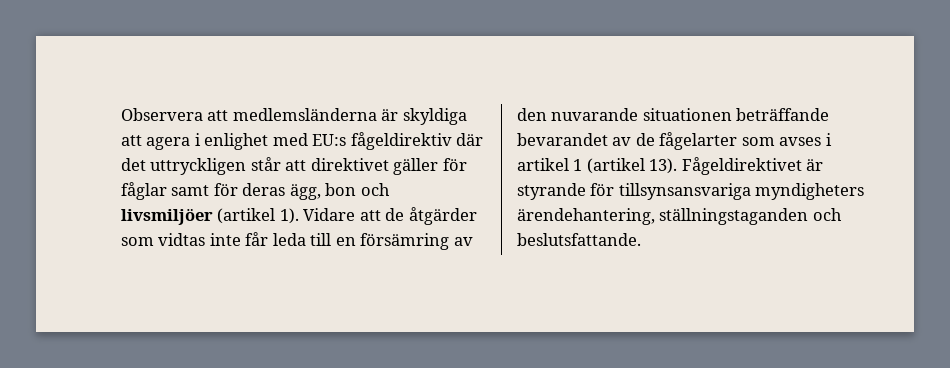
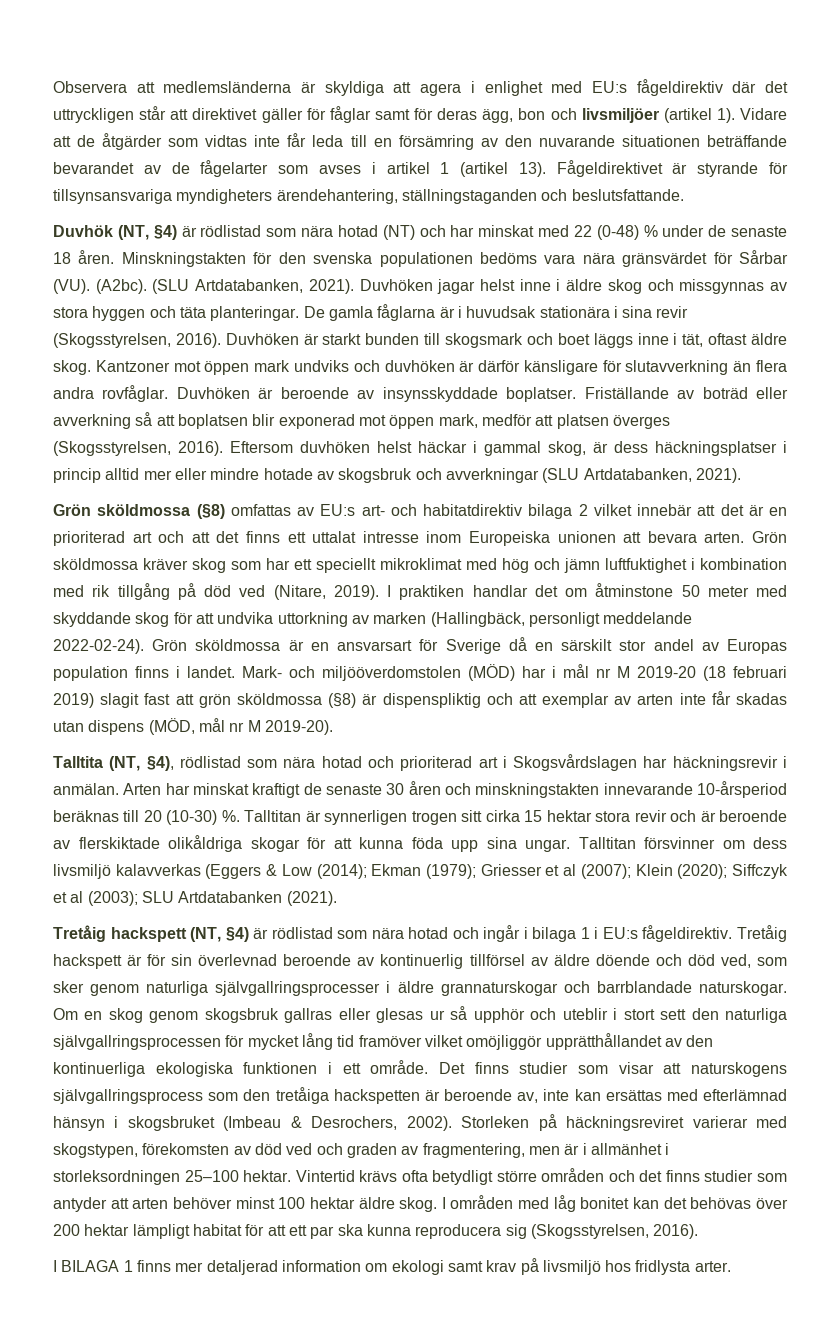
+ Duvhök (NT, §4) är rödlistad som nära hotad (NT) och har minskat med 22 (0-48) % under de senaste 18 åren. Minskningstakten för den svenska populationen bedöms vara nära gränsvärdet för Sårbar (VU). (A2bc). (SLU Artdatabanken, 2021). Duvhöken jagar helst inne i äldre skog och missgynnas av stora hyggen och täta planteringar. De gamla fåglarna är i huvudsak stationära i sina revir (Skogsstyrelsen, 2016). Duvhöken är starkt bunden till skogsmark och boet läggs inne i tät, oftast äldre skog. Kantzoner mot öppen mark undviks och duvhöken är därför känsligare för slutavverkning än flera andra rovfåglar. Duvhöken är beroende av insynsskyddade boplatser. Friställande av boträd eller avverkning så att boplatsen blir exponerad mot öppen mark, medför att platsen överges (Skogsstyrelsen, 2016). Eftersom duvhöken helst häckar i gammal skog, är dess häckningsplatser i princip alltid mer eller mindre hotade av skogsbruk och avverkningar (SLU Artdatabanken, 2021).
+ Grön sköldmossa (§8) omfattas av EU:s art- och habitatdirektiv bilaga 2 vilket innebär att det är en prioriterad art och att det finns ett uttalat intresse inom Europeiska unionen att bevara arten. Grön sköldmossa kräver skog som har ett speciellt mikroklimat med hög och jämn luftfuktighet i kombination med rik tillgång på död ved (Nitare, 2019). I praktiken handlar det om åtminstone 50 meter med skyddande skog för att undvika uttorkning av marken (Hallingbäck, personligt meddelande 2022-02-24). Grön sköldmossa är en ansvarsart för Sverige då en särskilt stor andel av Europas population finns i landet. Mark- och miljööverdomstolen (MÖD) har i mål nr M 2019-20 (18 februari 2019) slagit fast att grön sköldmossa (§8) är dispenspliktig och att exemplar av arten inte får skadas utan dispens (MÖD, mål nr M 2019-20).
+ Talltita (NT, §4), rödlistad som nära hotad och prioriterad art i Skogsvårdslagen har häckningsrevir i anmälan. Arten har minskat kraftigt de senaste 30 åren och minskningstakten innevarande 10-årsperiod beräknas till 20 (10-30) %. Talltitan är synnerligen trogen sitt cirka 15 hektar stora revir och är beroende av flerskiktade olikåldriga skogar för att kunna föda upp sina ungar. Talltitan försvinner om dess livsmiljö kalavverkas (Eggers & Low (2014); Ekman (1979); Griesser et al (2007); Klein (2020); Siffczyk et al (2003); SLU Artdatabanken (2021).
+ Tretåig hackspett (NT, §4) är rödlistad som nära hotad och ingår i bilaga 1 i EU:s fågeldirektiv. Tretåig hackspett är för sin överlevnad beroende av kontinuerlig tillförsel av äldre döende och död ved, som sker genom naturliga självgallringsprocesser i äldre grannaturskogar och barrblandade naturskogar. Om en skog genom skogsbruk gallras eller glesas ur så upphör och uteblir i stort sett den naturliga självgallringsprocessen för mycket lång tid framöver vilket omöjliggör upprätthållandet av den kontinuerliga ekologiska funktionen i ett område. Det finns studier som visar att naturskogens självgallringsprocess som den tretåiga hackspetten är beroende av, inte kan ersättas med efterlämnad hänsyn i skogsbruket (Imbeau & Desrochers, 2002). Storleken på häckningsreviret varierar med skogstypen, förekomsten av död ved och graden av fragmentering, men är i allmänhet i storleksordningen 25–100 hektar. Vintertid krävs ofta betydligt större områden och det finns studier som antyder att arten behöver minst 100 hektar äldre skog. I områden med låg bonitet kan det behövas över 200 hektar lämpligt habitat för att ett par ska kunna reproducera sig (Skogsstyrelsen, 2016).
+ I BILAGA 1 finns mer detaljerad information om ekologi samt krav på livsmiljö hos fridlysta arter.

